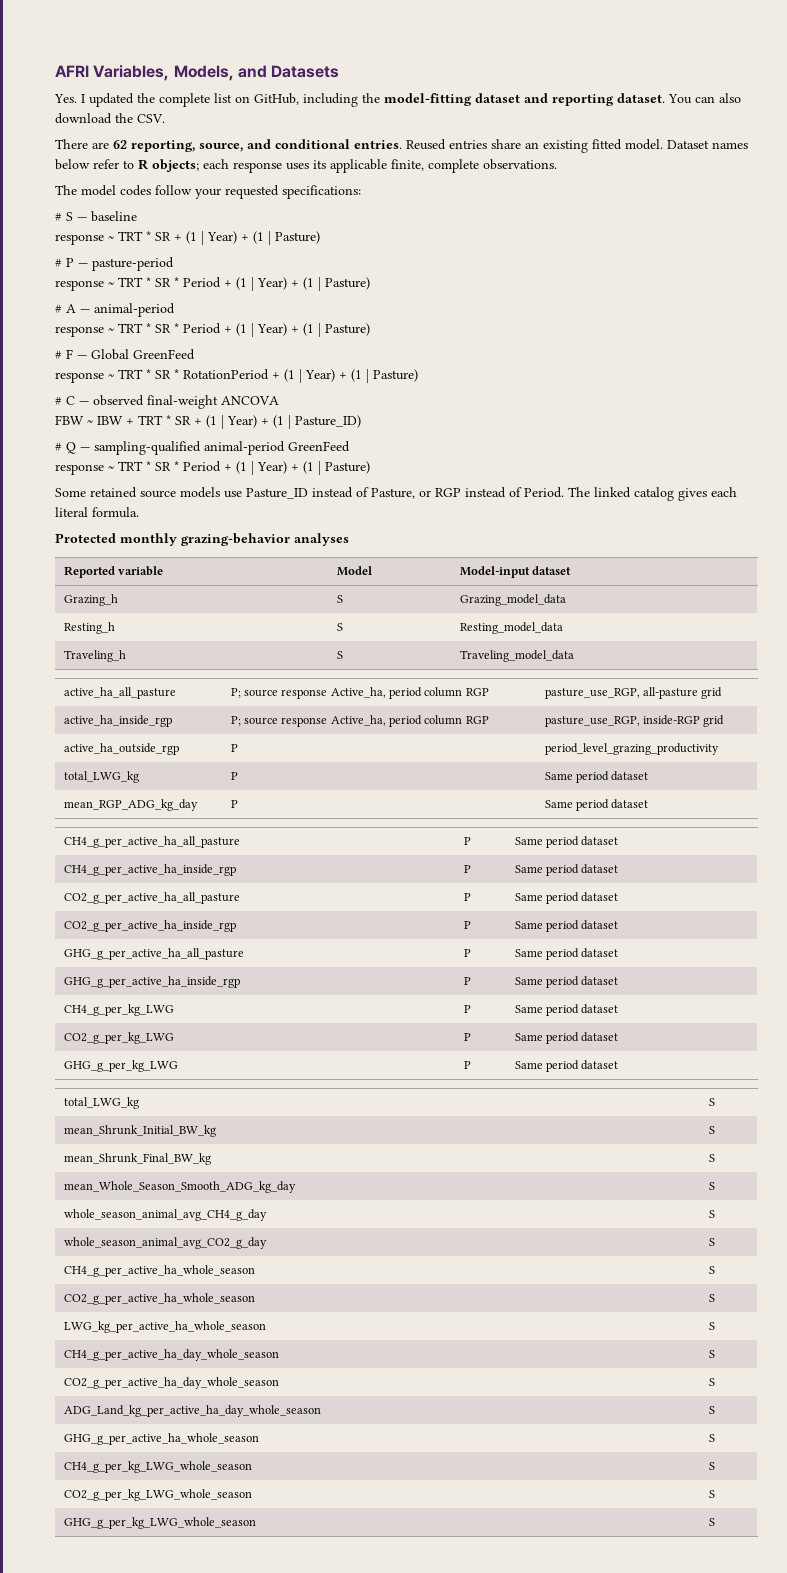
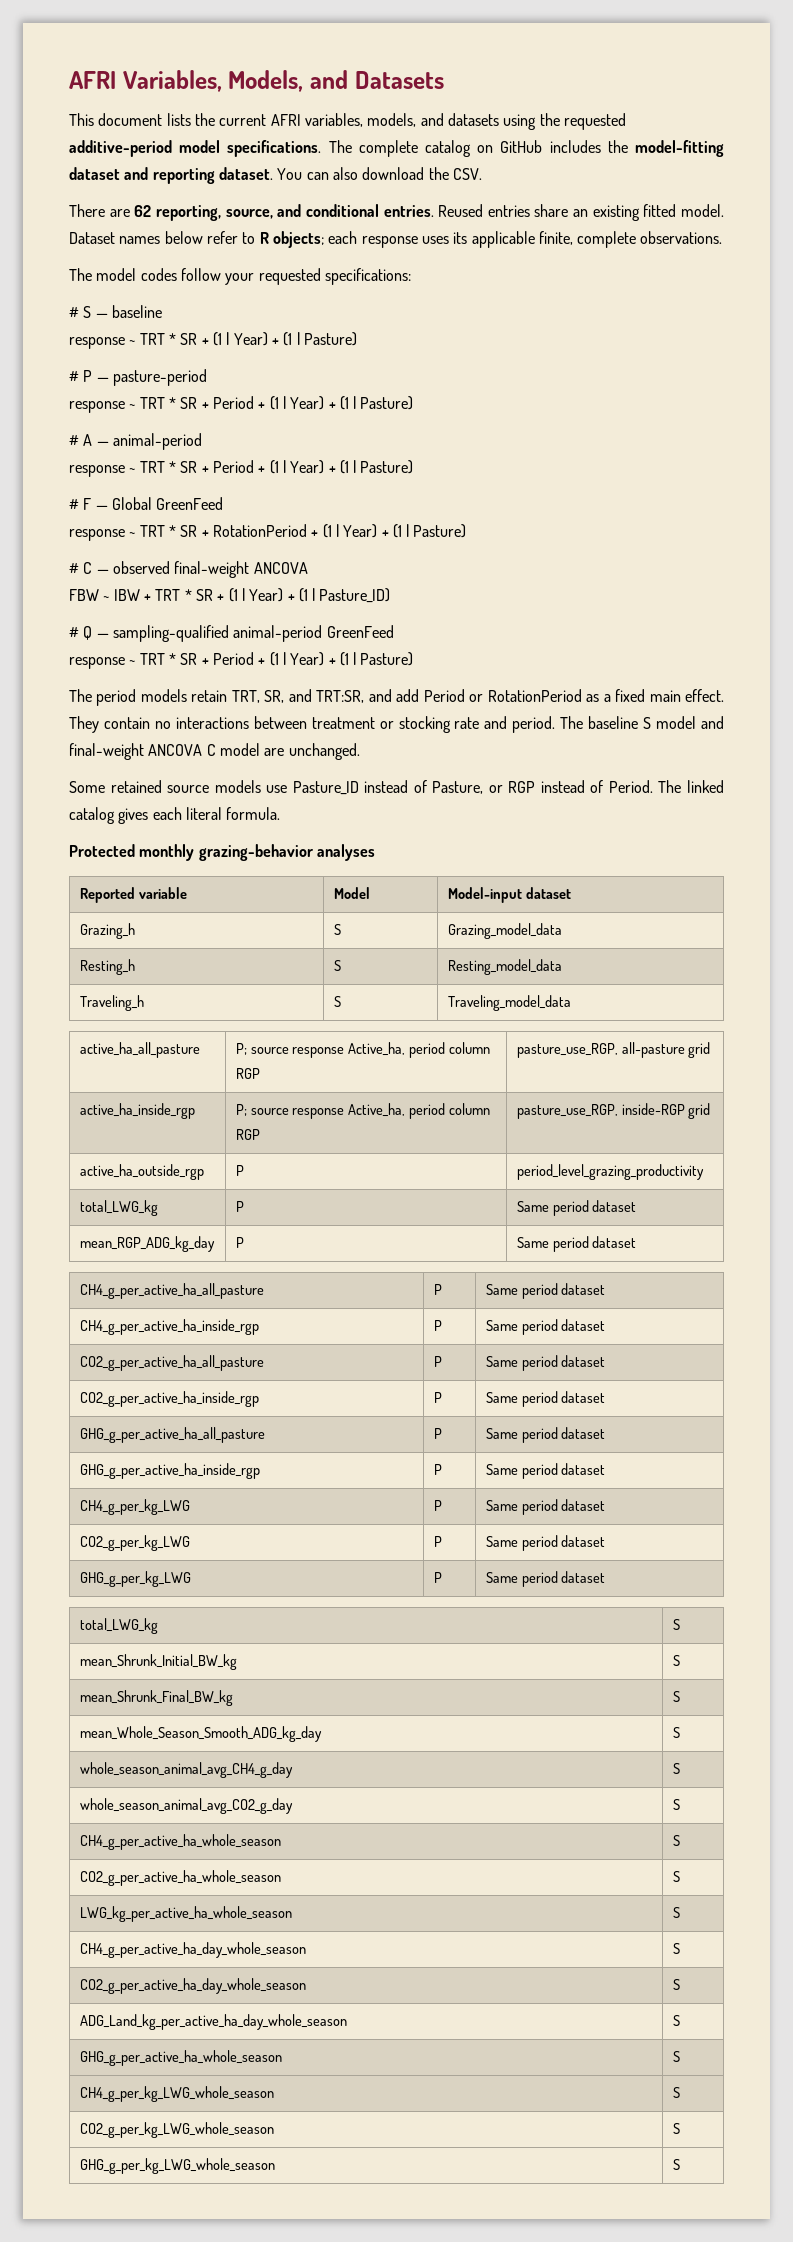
- Yes. I updated the complete list on GitHub, including the model-fitting dataset and reporting dataset.
+ This document lists the current AFRI variables, models, and datasets using the requested additive-period model specifications. The complete catalog on GitHub includes the model-fitting dataset and reporting dataset.
  # P — pasture-period
- response ~ TRT * SR * Period + (1 | Year) + (1 | Pasture)
+ response ~ TRT * SR + Period + (1 | Year) + (1 | Pasture)
  # A — animal-period
- response ~ TRT * SR * Period + (1 | Year) + (1 | Pasture)
+ response ~ TRT * SR + Period + (1 | Year) + (1 | Pasture)
- response ~ TRT * SR * RotationPeriod + (1 | Year) + (1 | Pasture)
+ response ~ TRT * SR + RotationPeriod + (1 | Year) + (1 | Pasture)
  # Q — sampling-qualified animal-period GreenFeed
- response ~ TRT * SR * Period + (1 | Year) + (1 | Pasture)
+ response ~ TRT * SR + Period + (1 | Year) + (1 | Pasture)
+ The period models retain TRT, SR, and TRT:SR, and add Period or RotationPeriod as a fixed main effect. They contain no interactions between treatment or stocking rate and period. The baseline S model and final-weight ANCOVA C model are unchanged.

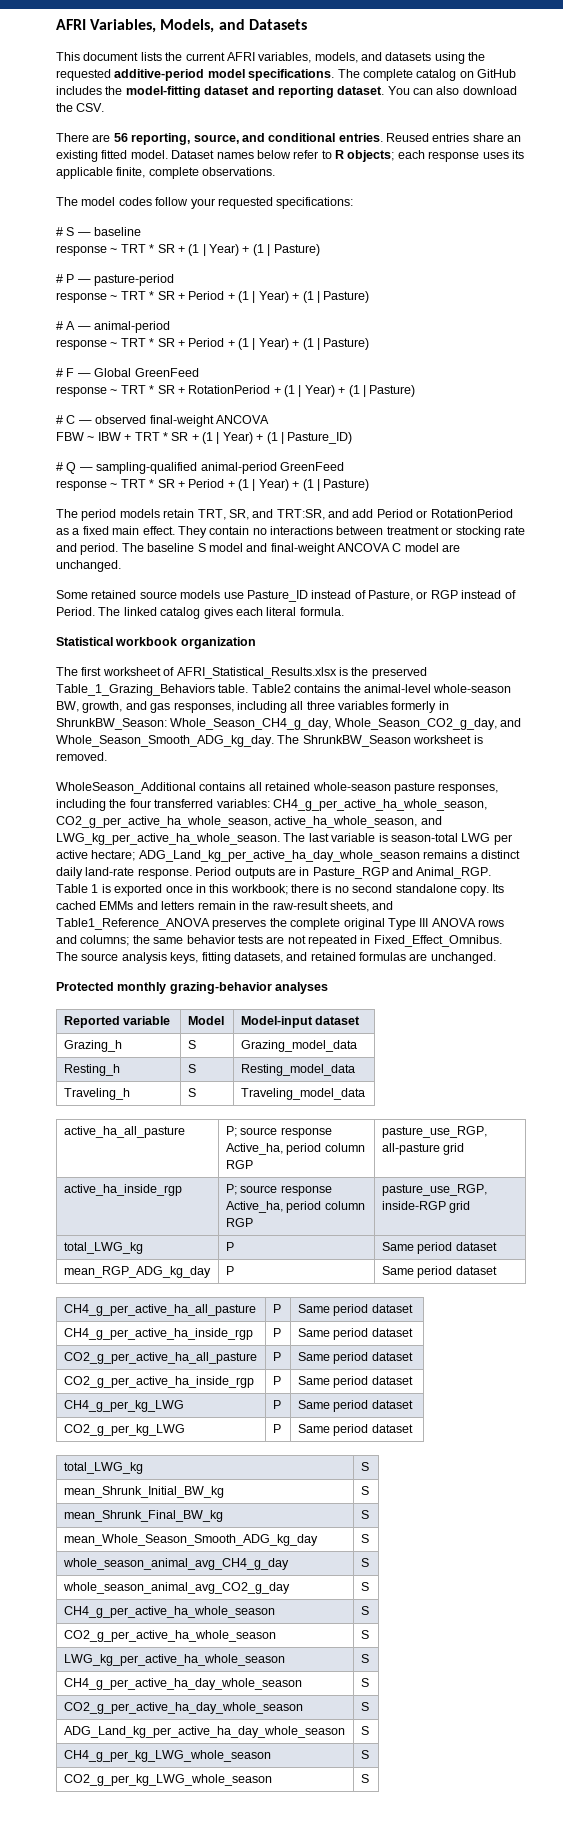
- There are 62 reporting, source, and conditional entries.
+ There are 56 reporting, source, and conditional entries.
+ Statistical workbook organization
+ The first worksheet of AFRI_Statistical_Results.xlsx is the preserved Table_1_Grazing_Behaviors table. Table2 contains the animal-level whole-season BW, growth, and gas responses, including all three variables formerly in ShrunkBW_Season: Whole_Season_CH4_g_day, Whole_Season_CO2_g_day, and Whole_Season_Smooth_ADG_kg_day. The ShrunkBW_Season worksheet is removed.
+ WholeSeason_Additional contains all retained whole-season pasture responses, including the four transferred variables: CH4_g_per_active_ha_whole_season, CO2_g_per_active_ha_whole_season, active_ha_whole_season, and LWG_kg_per_active_ha_whole_season. The last variable is season-total LWG per active hectare; ADG_Land_kg_per_active_ha_day_whole_season remains a distinct daily land-rate response. Period outputs are in Pasture_RGP and Animal_RGP. Table 1 is exported once in this workbook; there is no second standalone copy. Its cached EMMs and letters remain in the raw-result sheets, and Table1_Reference_ANOVA preserves the complete original Type III ANOVA rows and columns; the same behavior tests are not repeated in Fixed_Effect_Omnibus. The source analysis keys, fitting datasets, and retained formulas are unchanged.
- active_ha_outside_rgp | P | period_level_grazing_productivity
- GHG_g_per_active_ha_all_pasture | P | Same period dataset
- GHG_g_per_active_ha_inside_rgp | P | Same period dataset
- GHG_g_per_kg_LWG | P | Same period dataset
- GHG_g_per_active_ha_whole_season | S
- GHG_g_per_kg_LWG_whole_season | S

